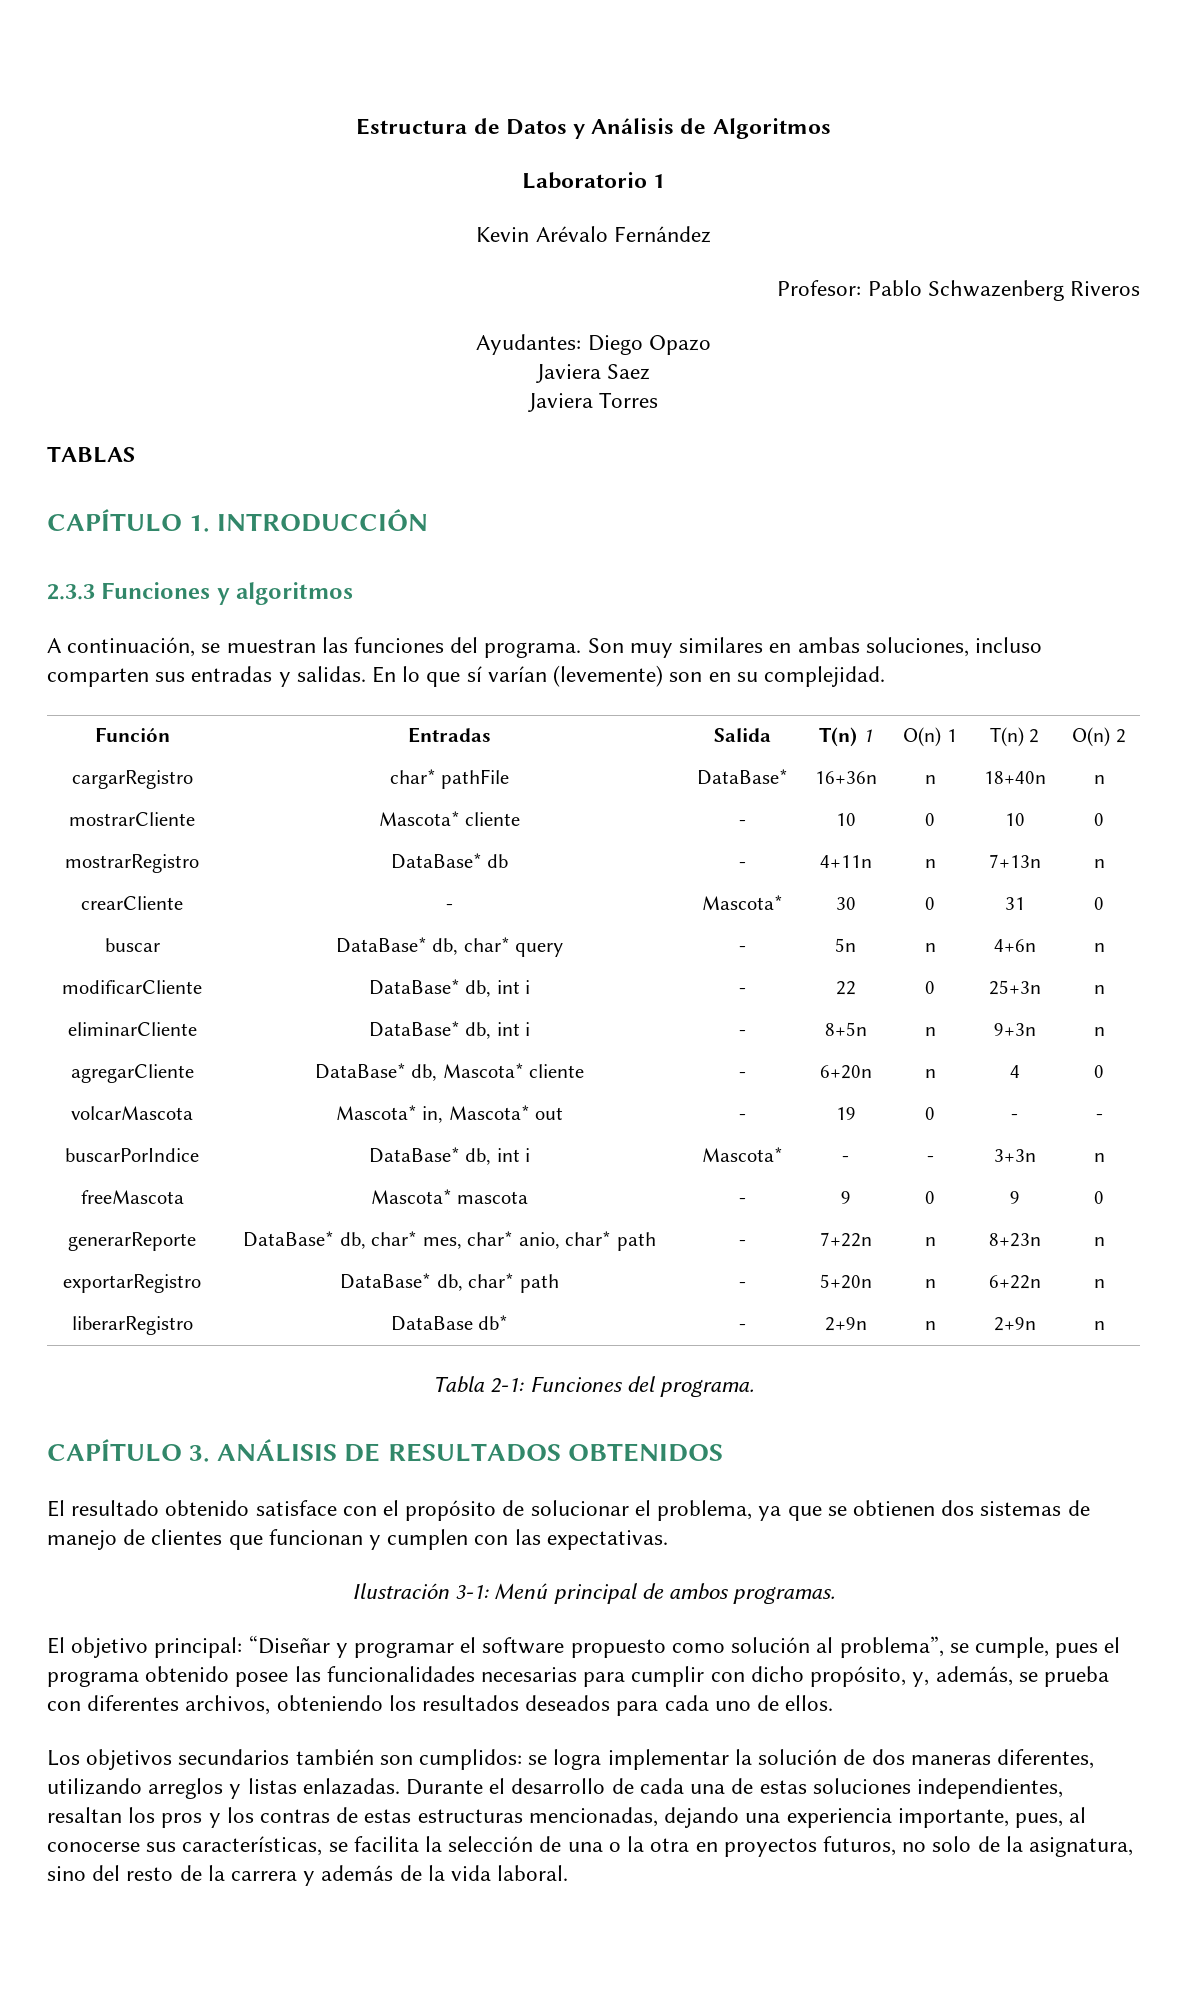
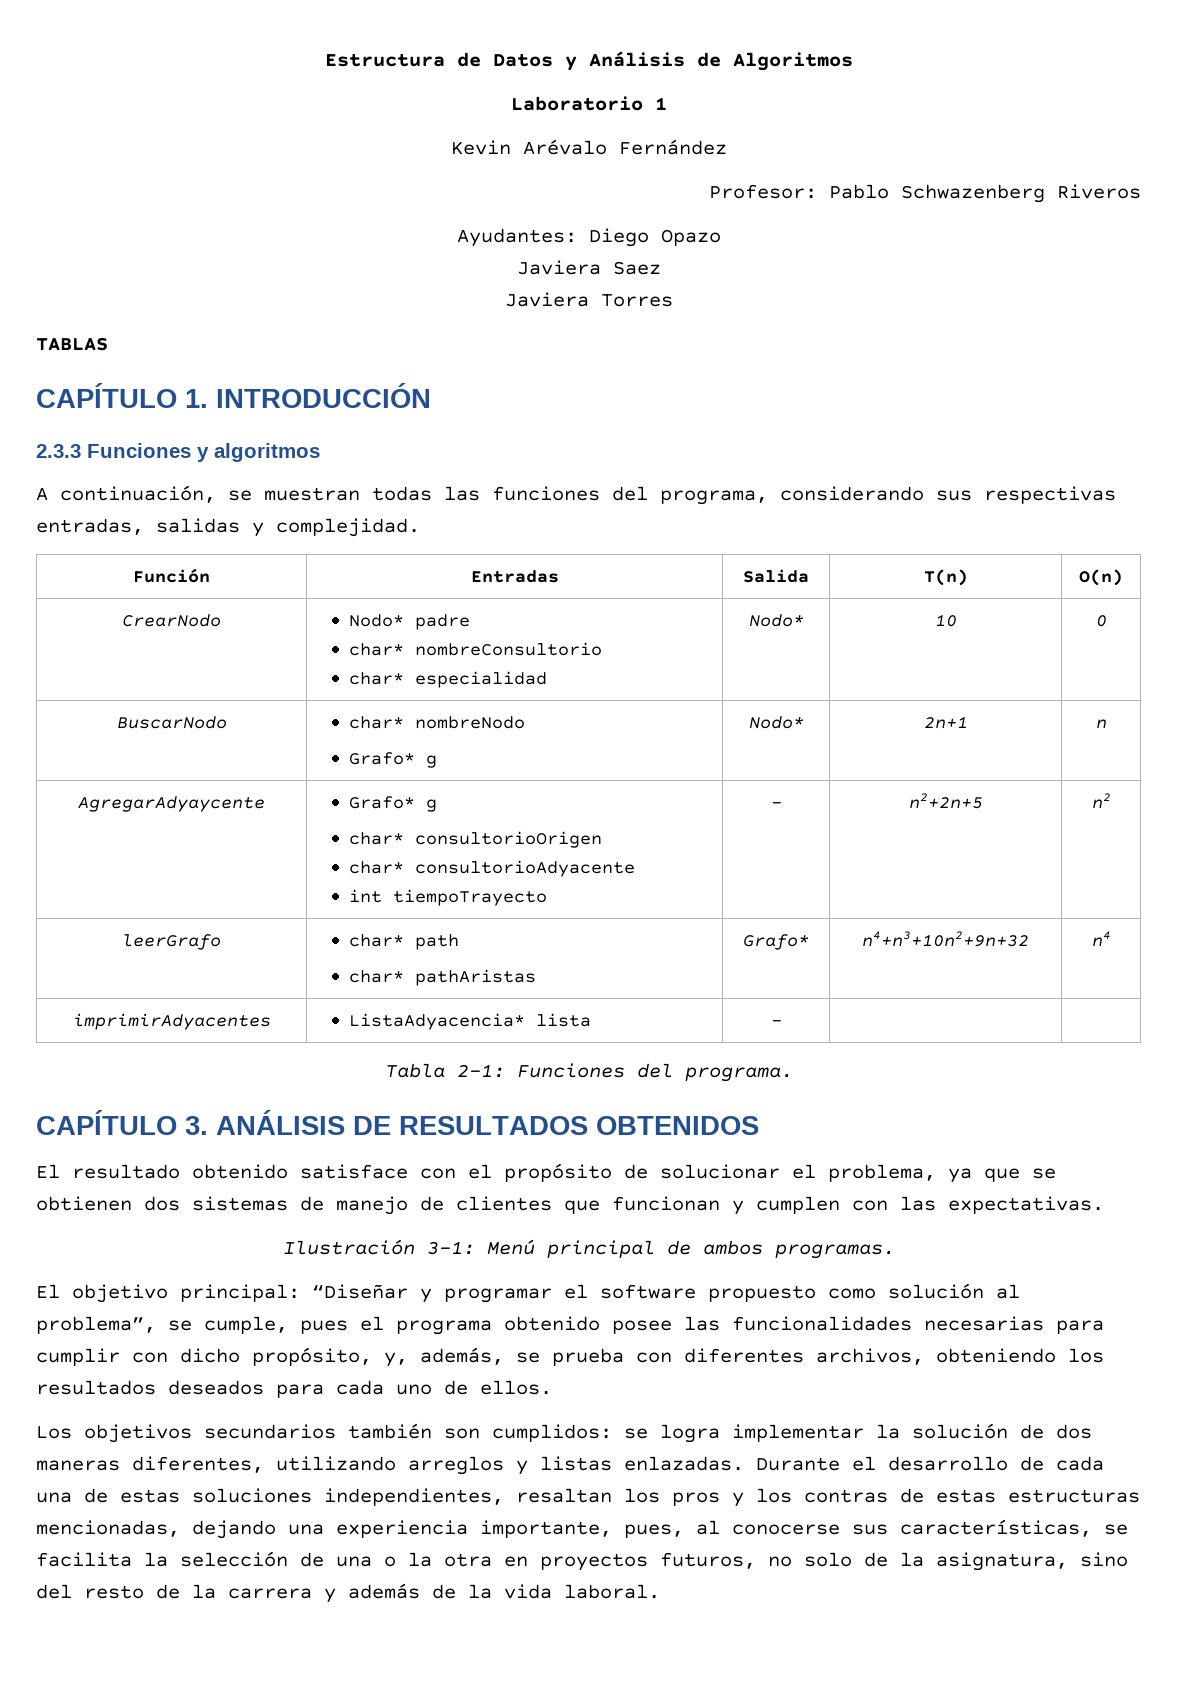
- A continuación, se muestran las funciones del programa. Son muy similares en ambas soluciones, incluso comparten sus entradas y salidas. En lo que sí varían (levemente) son en su complejidad.
+ A continuación, se muestran todas las funciones del programa, considerando sus respectivas entradas, salidas y complejidad.
- Función | Entradas | Salida | T(n) 1 | O(n) 1 | T(n) 2 | O(n) 2
- cargarRegistro | char* pathFile | DataBase* | 16+36n | n | 18+40n | n
- mostrarCliente | Mascota* cliente | - | 10 | 0 | 10 | 0
- mostrarRegistro | DataBase* db | - | 4+11n | n | 7+13n | n
- crearCliente | - | Mascota* | 30 | 0 | 31 | 0
- buscar | DataBase* db, char* query | - | 5n | n | 4+6n | n
- modificarCliente | DataBase* db, int i | - | 22 | 0 | 25+3n | n
- eliminarCliente | DataBase* db, int i | - | 8+5n | n | 9+3n | n
- agregarCliente | DataBase* db, Mascota* cliente | - | 6+20n | n | 4 | 0
- volcarMascota | Mascota* in, Mascota* out | - | 19 | 0 | - | -
- buscarPorIndice | DataBase* db, int i | Mascota* | - | - | 3+3n | n
- freeMascota | Mascota* mascota | - | 9 | 0 | 9 | 0
- generarReporte | DataBase* db, char* mes, char* anio, char* path | - | 7+22n | n | 8+23n | n
- exportarRegistro | DataBase* db, char* path | - | 5+20n | n | 6+22n | n
- liberarRegistro | DataBase db* | - | 2+9n | n | 2+9n | n
+ Función | Entradas | Salida | T(n) | O(n)
+ CrearNodo | Nodo* padre
+ char* nombreConsultorio
+ char* especialidad | Nodo* | 10 | 0
+ BuscarNodo | char* nombreNodo
+ Grafo* g | Nodo* | 2n+1 | n
+ AgregarAdyaycente | Grafo* g
+ char* consultorioOrigen
+ char* consultorioAdyacente
+ int tiempoTrayecto | - | n2+2n+5 | n2
+ leerGrafo | char* path
+ char* pathAristas | Grafo* | n4+n3+10n2+9n+32 | n4
+ imprimirAdyacentes | ListaAdyacencia* lista | - | |

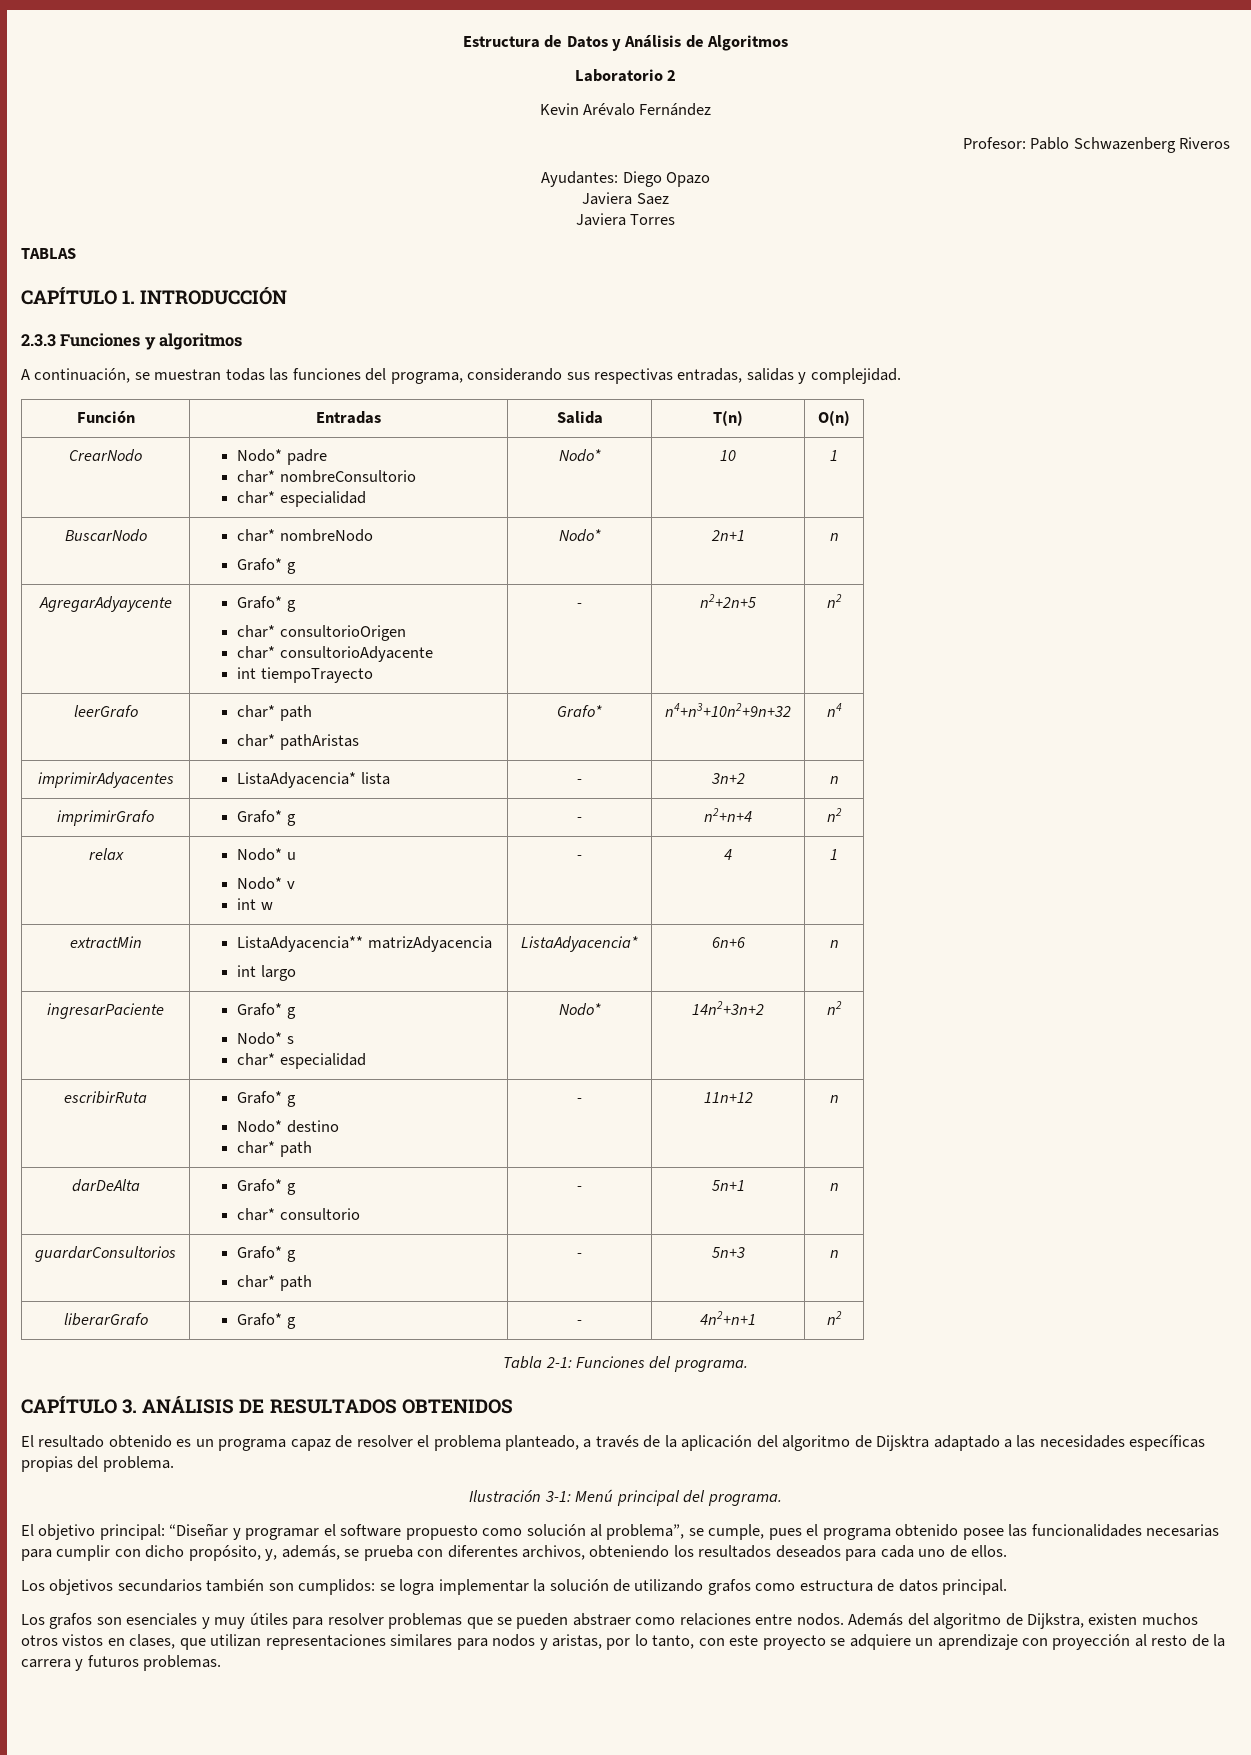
- Laboratorio 1
+ Laboratorio 2
  CrearNodo | Nodo* padre
  char* nombreConsultorio
- char* especialidad | Nodo* | 10 | 0
+ char* especialidad | Nodo* | 10 | 1
- imprimirAdyacentes | ListaAdyacencia* lista | - | |
+ imprimirAdyacentes | ListaAdyacencia* lista | - | 3n+2 | n
+ imprimirGrafo | Grafo* g | - | n2+n+4 | n2
+ relax | Nodo* u
+ Nodo* v
+ int w | - | 4 | 1
+ extractMin | ListaAdyacencia** matrizAdyacencia
+ int largo | ListaAdyacencia* | 6n+6 | n
+ ingresarPaciente | Grafo* g
+ Nodo* s
+ char* especialidad | Nodo* | 14n2+3n+2 | n2
+ escribirRuta | Grafo* g
+ Nodo* destino
+ char* path | - | 11n+12 | n
+ darDeAlta | Grafo* g
+ char* consultorio | - | 5n+1 | n
+ guardarConsultorios | Grafo* g
+ char* path | - | 5n+3 | n
+ liberarGrafo | Grafo* g | - | 4n2+n+1 | n2
- El resultado obtenido satisface con el propósito de solucionar el problema, ya que se obtienen dos sistemas de manejo de clientes que funcionan y cumplen con las expectativas.
+ El resultado obtenido es un programa capaz de resolver el problema planteado, a través de la aplicación del algoritmo de Dijsktra adaptado a las necesidades específicas propias del problema.
- Ilustración 3-1: Menú principal de ambos programas.
+ Ilustración 3-1: Menú principal del programa.
- Los objetivos secundarios también son cumplidos: se logra implementar la solución de dos maneras diferentes, utilizando arreglos y listas enlazadas. Durante el desarrollo de cada una de estas soluciones independientes, resaltan los pros y los contras de estas estructuras mencionadas, dejando una experiencia importante, pues, al conocerse sus características, se facilita la selección de una o la otra en proyectos futuros, no solo de la asignatura, sino del resto de la carrera y además de la vida laboral.
+ Los objetivos secundarios también son cumplidos: se logra implementar la solución de utilizando grafos como estructura de datos principal.
+ Los grafos son esenciales y muy útiles para resolver problemas que se pueden abstraer como relaciones entre nodos. Además del algoritmo de Dijkstra, existen muchos otros vistos en clases, que utilizan representaciones similares para nodos y aristas, por lo tanto, con este proyecto se adquiere un aprendizaje con proyección al resto de la carrera y futuros problemas.

